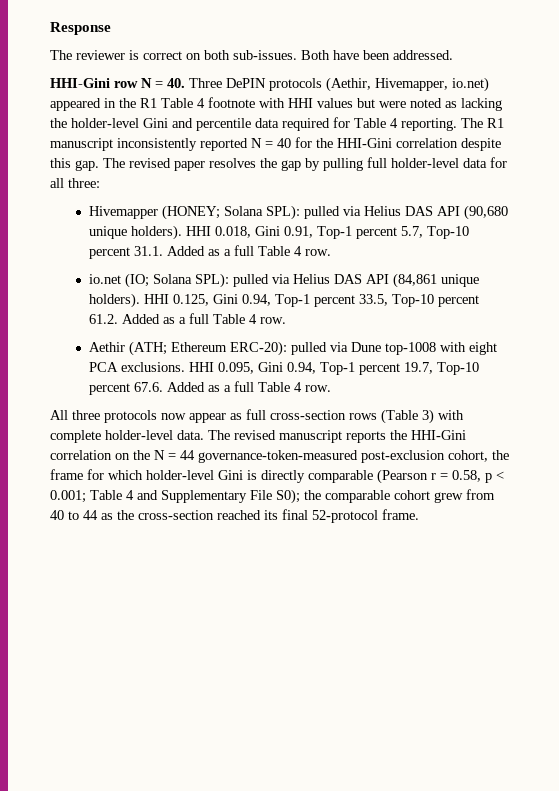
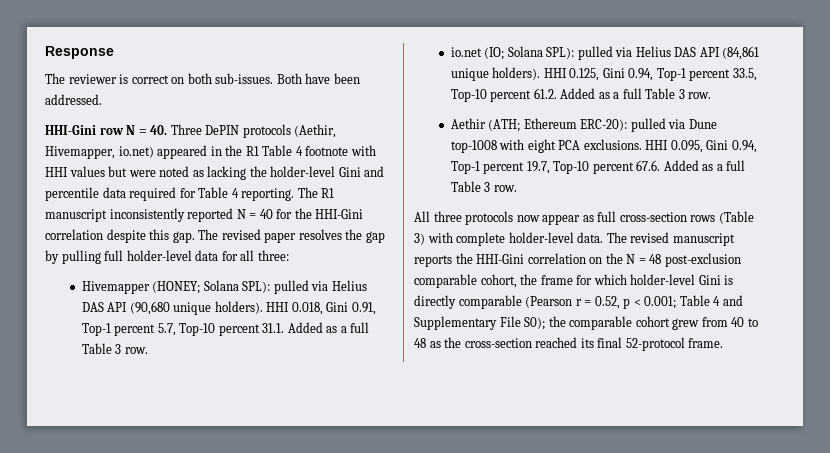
- HHI 0.018, Gini 0.91, Top-1 percent 5.7, Top-10 percent 31.1. Added as a full Table 4 row.
+ HHI 0.018, Gini 0.91, Top-1 percent 5.7, Top-10 percent 31.1. Added as a full Table 3 row.
- HHI 0.125, Gini 0.94, Top-1 percent 33.5, Top-10 percent 61.2. Added as a full Table 4 row.
+ HHI 0.125, Gini 0.94, Top-1 percent 33.5, Top-10 percent 61.2. Added as a full Table 3 row.
- HHI 0.095, Gini 0.94, Top-1 percent 19.7, Top-10 percent 67.6. Added as a full Table 4 row.
+ HHI 0.095, Gini 0.94, Top-1 percent 19.7, Top-10 percent 67.6. Added as a full Table 3 row.
- The revised manuscript reports the HHI-Gini correlation on the N = 44 governance-token-measured post-exclusion cohort, the frame for which holder-level Gini is directly comparable (Pearson r = 0.58, p < 0.001; Table 4 and Supplementary File S0); the comparable cohort grew from 40 to 44 as the cross-section reached its final 52-protocol frame.
+ The revised manuscript reports the HHI-Gini correlation on the N = 48 post-exclusion comparable cohort, the frame for which holder-level Gini is directly comparable (Pearson r = 0.52, p < 0.001; Table 4 and Supplementary File S0); the comparable cohort grew from 40 to 48 as the cross-section reached its final 52-protocol frame.

